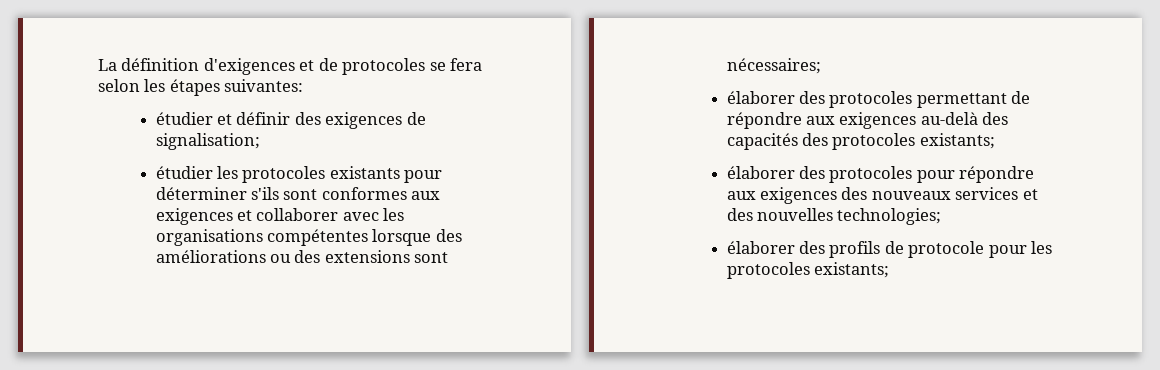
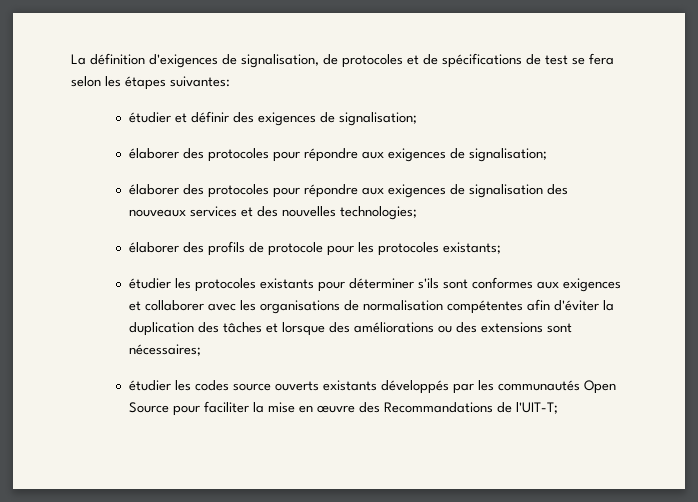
- La définition d'exigences et de protocoles se fera selon les étapes suivantes:
+ La définition d'exigences de signalisation, de protocoles et de spécifications de test se fera selon les étapes suivantes:
+ élaborer des protocoles pour répondre aux exigences de signalisation;
+ élaborer des protocoles pour répondre aux exigences de signalisation des nouveaux services et des nouvelles technologies;
+ élaborer des profils de protocole pour les protocoles existants;
- étudier les protocoles existants pour déterminer s'ils sont conformes aux exigences et collaborer avec les organisations compétentes lorsque des améliorations ou des extensions sont nécessaires;
+ étudier les protocoles existants pour déterminer s'ils sont conformes aux exigences et collaborer avec les organisations de normalisation compétentes afin d'éviter la duplication des tâches et lorsque des améliorations ou des extensions sont nécessaires;
- élaborer des protocoles permettant de répondre aux exigences au-delà des capacités des protocoles existants;
- élaborer des protocoles pour répondre aux exigences des nouveaux services et des nouvelles technologies;
- élaborer des profils de protocole pour les protocoles existants;
+ étudier les codes source ouverts existants développés par les communautés Open Source pour faciliter la mise en œuvre des Recommandations de l'UIT-T;

